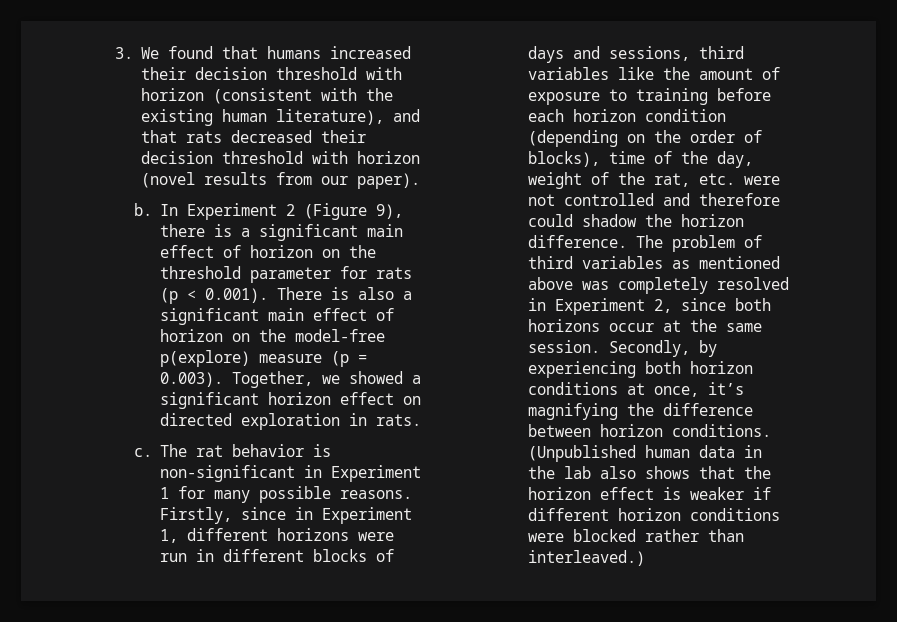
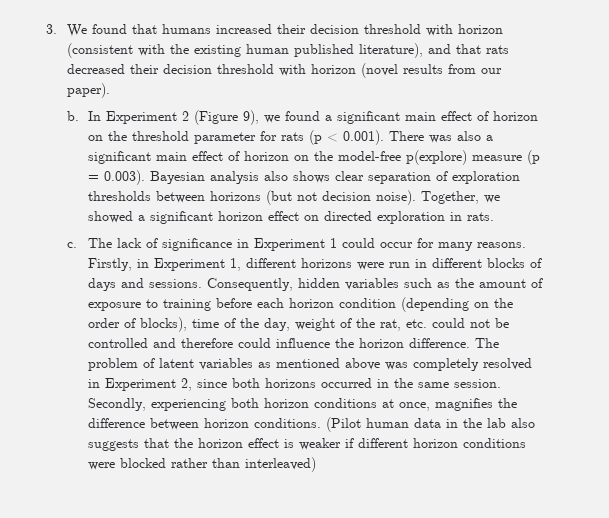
- 3. We found that humans increased their decision threshold with horizon (consistent with the existing human literature), and that rats decreased their decision threshold with horizon (novel results from our paper).
+ 3. We found that humans increased their decision threshold with horizon (consistent with the existing human published literature), and that rats decreased their decision threshold with horizon (novel results from our paper).
- In Experiment 2 (Figure 9), there is a significant main effect of horizon on the threshold parameter for rats (p < 0.001). There is also a significant main effect of horizon on the model-free p(explore) measure (p = 0.003). Together, we showed a significant horizon effect on directed exploration in rats.
+ In Experiment 2 (Figure 9), we found a significant main effect of horizon on the threshold parameter for rats (p < 0.001). There was also a significant main effect of horizon on the model-free p(explore) measure (p = 0.003). Bayesian analysis also shows clear separation of exploration thresholds between horizons (but not decision noise). Together, we showed a significant horizon effect on directed exploration in rats.
- The rat behavior is non-significant in Experiment 1 for many possible reasons.
+ The lack of significance in Experiment 1 could occur for many reasons.
- Firstly, since in Experiment 1, different horizons were run in different blocks of days and sessions, third variables like the amount of exposure to training before each horizon condition (depending on the order of blocks), time of the day, weight of the rat, etc. were not controlled and therefore could shadow the horizon difference.
+ Firstly, in Experiment 1, different horizons were run in different blocks of days and sessions. Consequently, hidden variables such as the amount of exposure to training before each horizon condition (depending on the order of blocks), time of the day, weight of the rat, etc. could not be controlled and therefore could influence the horizon difference.
- The problem of third variables as mentioned above was completely resolved in Experiment 2, since both horizons occur at the same session.
+ The problem of latent variables as mentioned above was completely resolved in Experiment 2, since both horizons occurred in the same session.
- Secondly, by experiencing both horizon conditions at once, it’s magnifying the difference between horizon conditions.
+ Secondly, experiencing both horizon conditions at once, magnifies the difference between horizon conditions.
- (Unpublished human data in the lab also shows that the horizon effect is weaker if different horizon conditions were blocked rather than interleaved.)
+ (Pilot human data in the lab also suggests that the horizon effect is weaker if different horizon conditions were blocked rather than interleaved)

